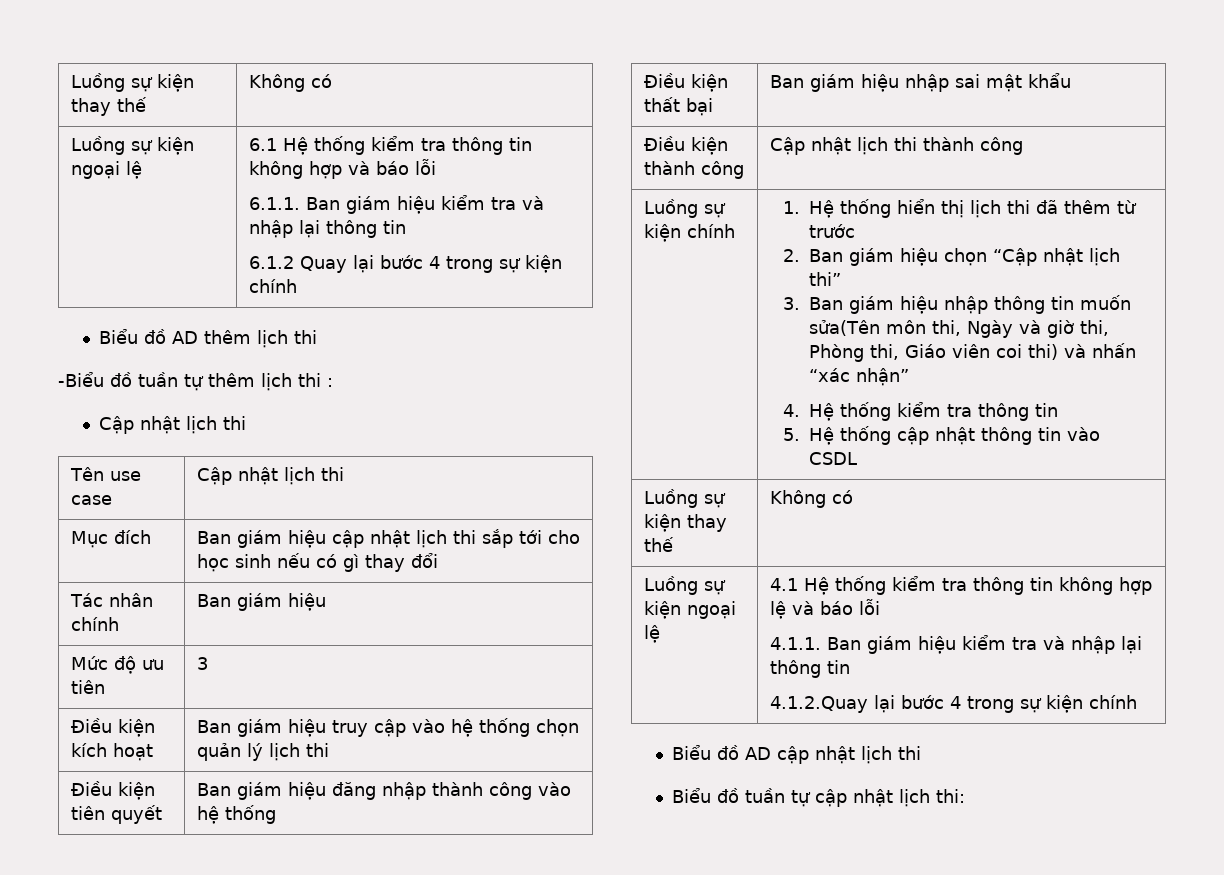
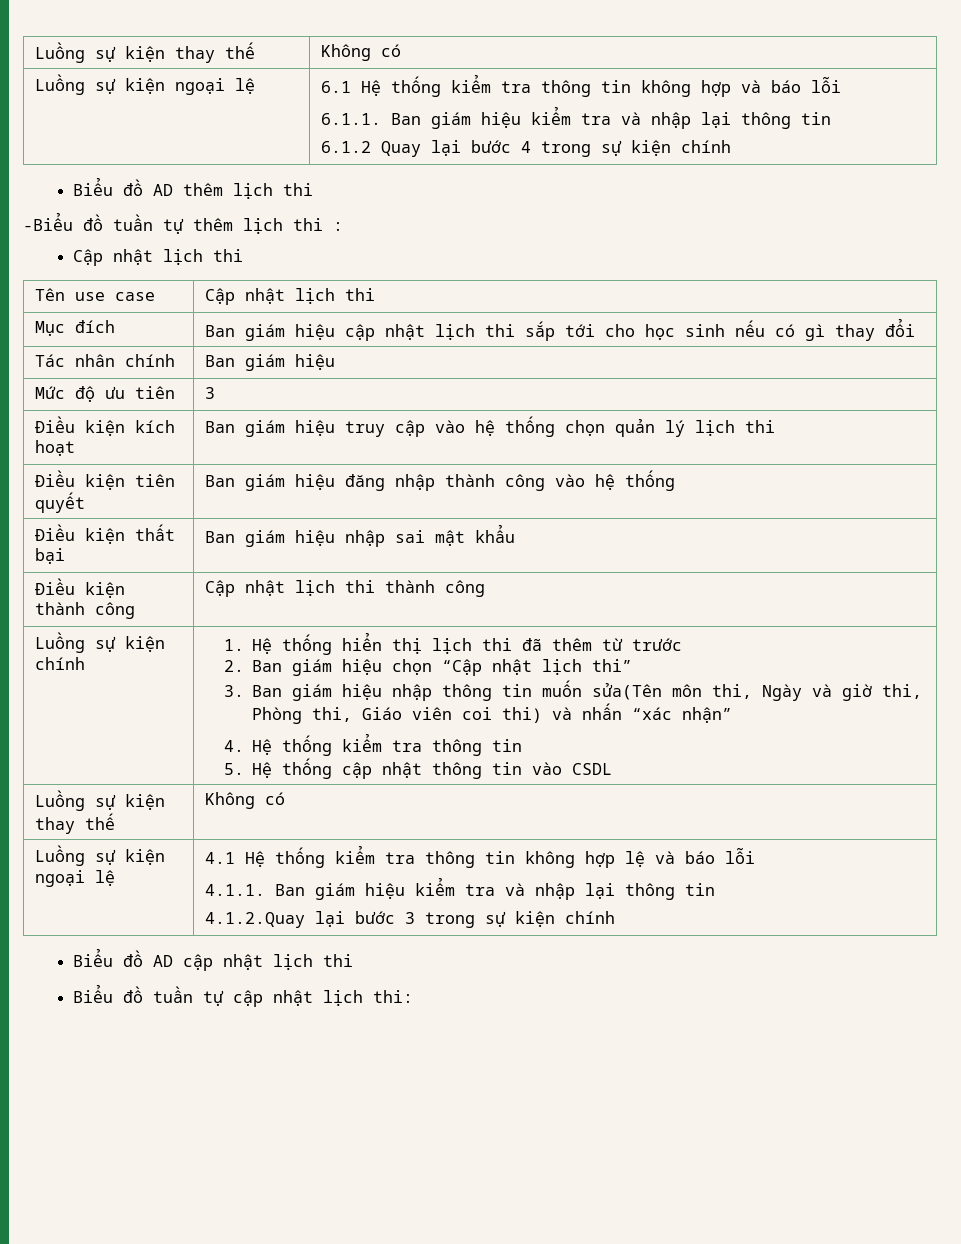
  Luồng sự kiện ngoại lệ | 4.1 Hệ thống kiểm tra thông tin không hợp lệ và báo lỗi
  4.1.1. Ban giám hiệu kiểm tra và nhập lại thông tin
- 4.1.2.Quay lại bước 4 trong sự kiện chính
+ 4.1.2.Quay lại bước 3 trong sự kiện chính

